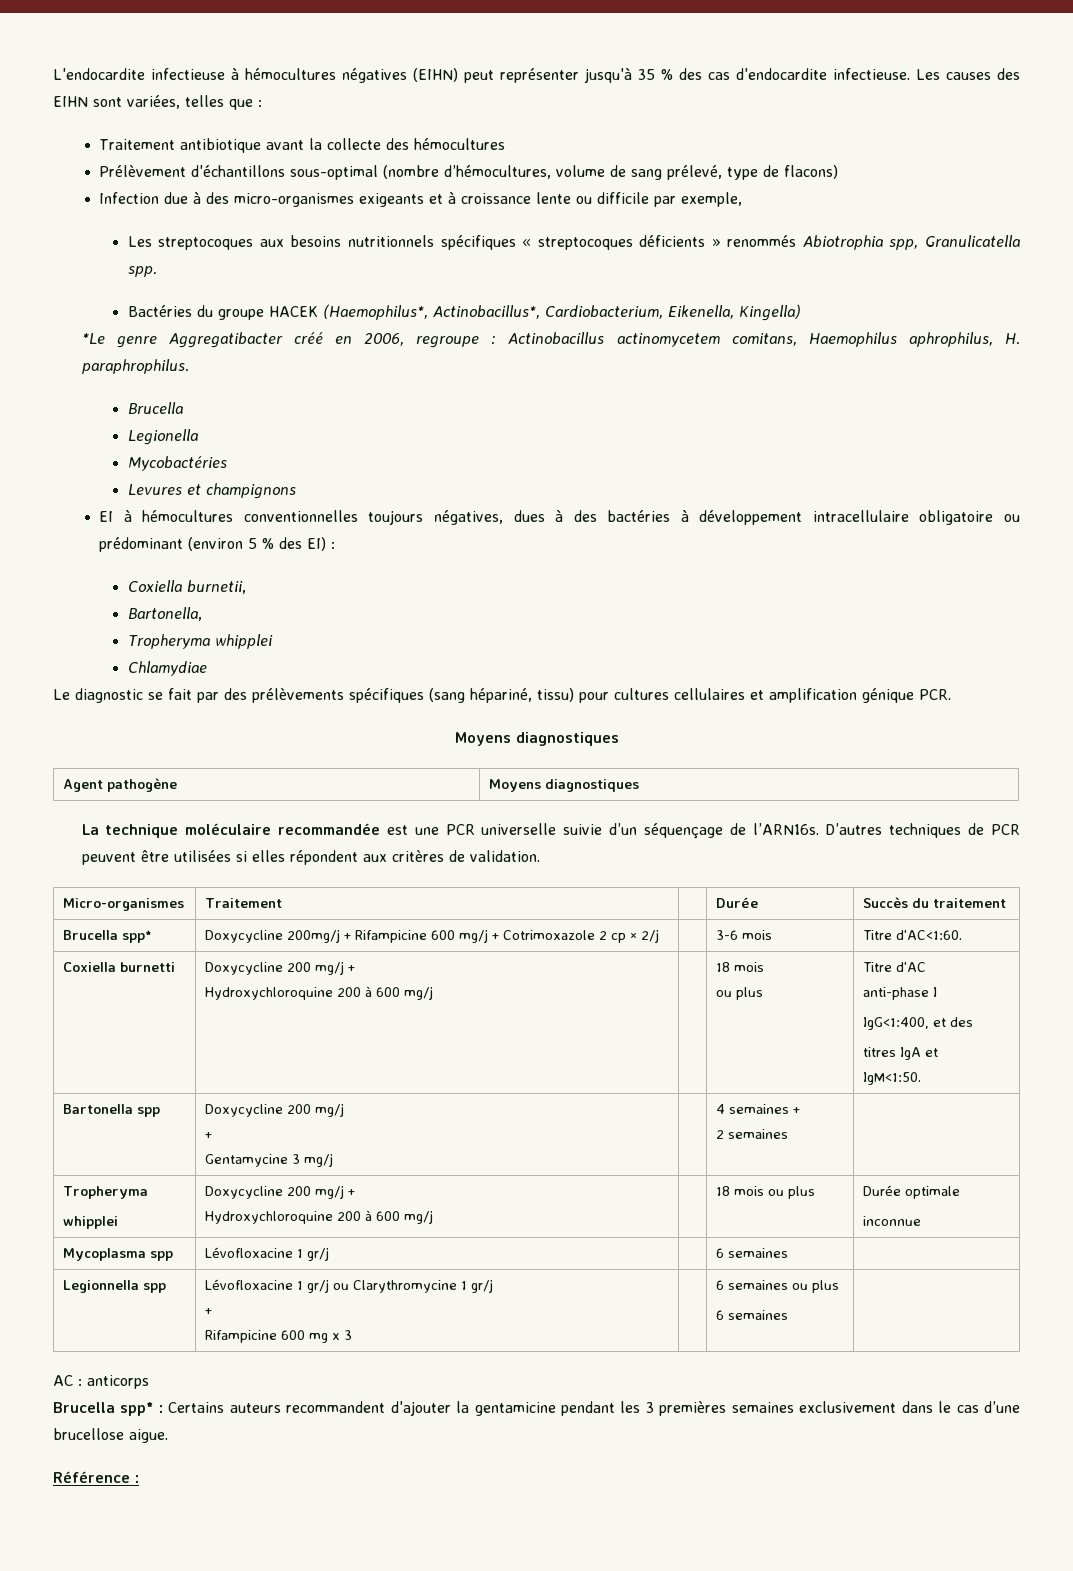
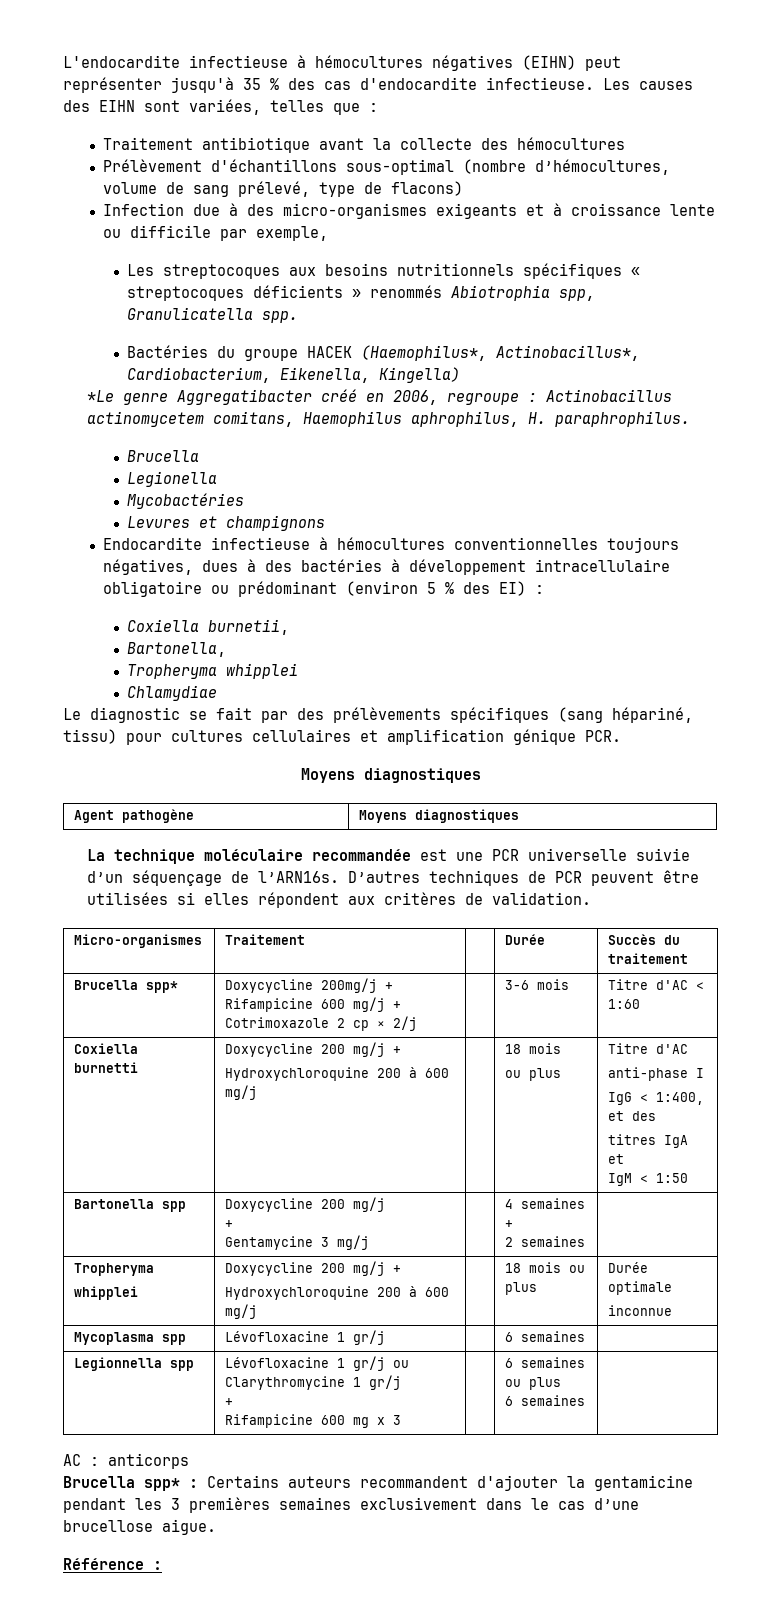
- EI à hémocultures conventionnelles toujours négatives, dues à des bactéries à développement intracellulaire obligatoire ou prédominant (environ 5 % des EI) :
+ Endocardite infectieuse à hémocultures conventionnelles toujours négatives, dues à des bactéries à développement intracellulaire obligatoire ou prédominant (environ 5 % des EI) :
- Brucella spp* | Doxycycline 200mg/j + Rifampicine 600 mg/j + Cotrimoxazole 2 cp × 2/j | | 3-6 mois | Titre d'AC<1:60.
+ Brucella spp* | Doxycycline 200mg/j + Rifampicine 600 mg/j + Cotrimoxazole 2 cp × 2/j | | 3-6 mois | Titre d'AC < 1:60
  Coxiella burnetti | Doxycycline 200 mg/j +
  Hydroxychloroquine 200 à 600 mg/j | | 18 mois
  ou plus | Titre d'AC
  anti-phase I
- IgG<1:400, et des
+ IgG < 1:400, et des
  titres IgA et
- IgM<1:50.
+ IgM < 1:50

